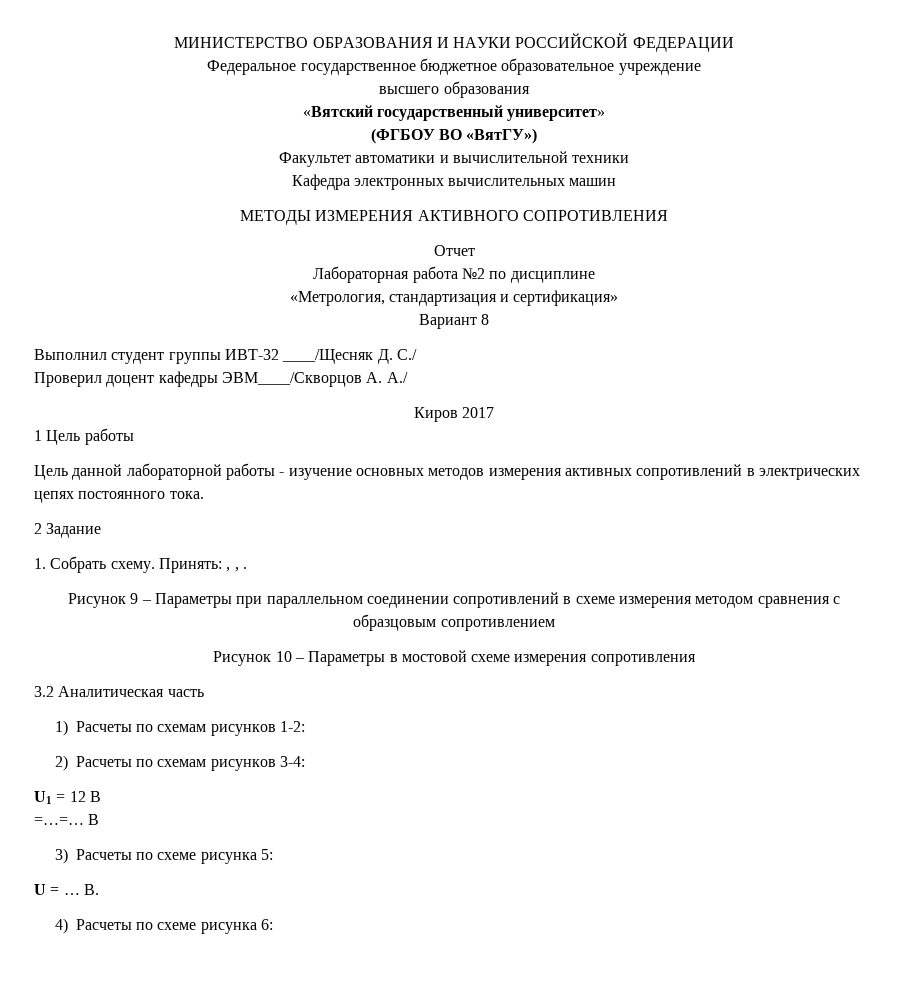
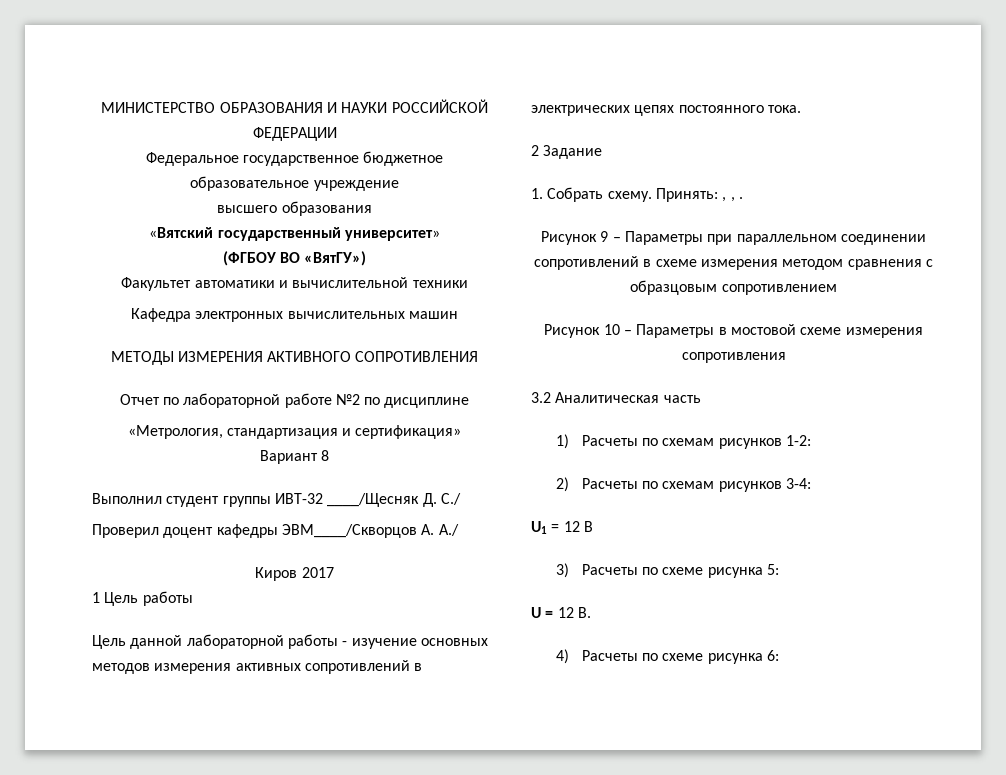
- Отчет
- Лабораторная работа №2 по дисциплине
+ Отчет по лабораторной работе №2 по дисциплине
- =…=… В
- U = … В.
+ U = 12 В.

